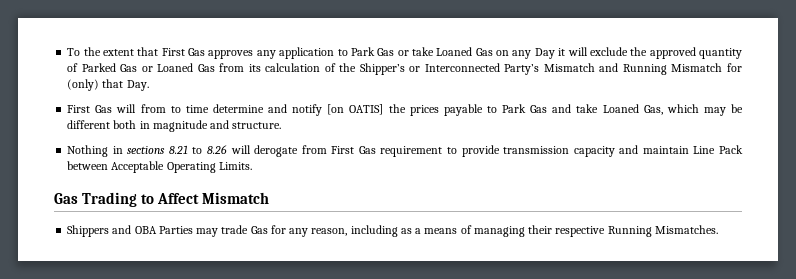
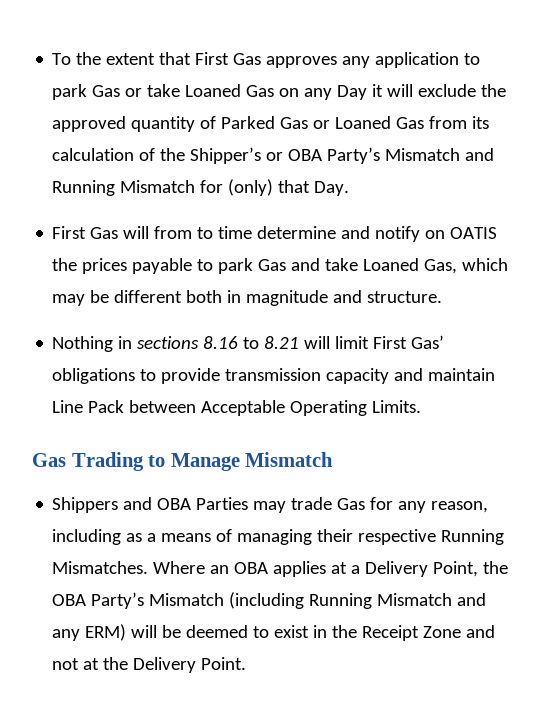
- To the extent that First Gas approves any application to Park Gas or take Loaned Gas on any Day it will exclude the approved quantity of Parked Gas or Loaned Gas from its calculation of the Shipper’s or Interconnected Party’s Mismatch and Running Mismatch for (only) that Day.
+ To the extent that First Gas approves any application to park Gas or take Loaned Gas on any Day it will exclude the approved quantity of Parked Gas or Loaned Gas from its calculation of the Shipper’s or OBA Party’s Mismatch and Running Mismatch for (only) that Day.
- First Gas will from to time determine and notify [on OATIS] the prices payable to Park Gas and take Loaned Gas, which may be different both in magnitude and structure.
+ First Gas will from to time determine and notify on OATIS the prices payable to park Gas and take Loaned Gas, which may be different both in magnitude and structure.
- Nothing in sections 8.21 to 8.26 will derogate from First Gas requirement to provide transmission capacity and maintain Line Pack between Acceptable Operating Limits.
+ Nothing in sections 8.16 to 8.21 will limit First Gas’ obligations to provide transmission capacity and maintain Line Pack between Acceptable Operating Limits.
- Gas Trading to Affect Mismatch
+ Gas Trading to Manage Mismatch
+ Where an OBA applies at a Delivery Point, the OBA Party’s Mismatch (including Running Mismatch and any ERM) will be deemed to exist in the Receipt Zone and not at the Delivery Point.

